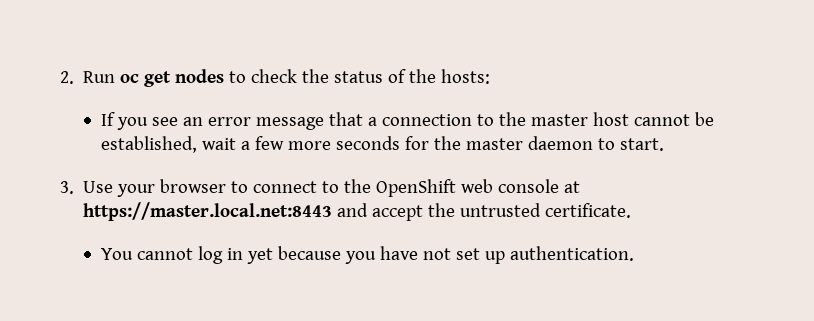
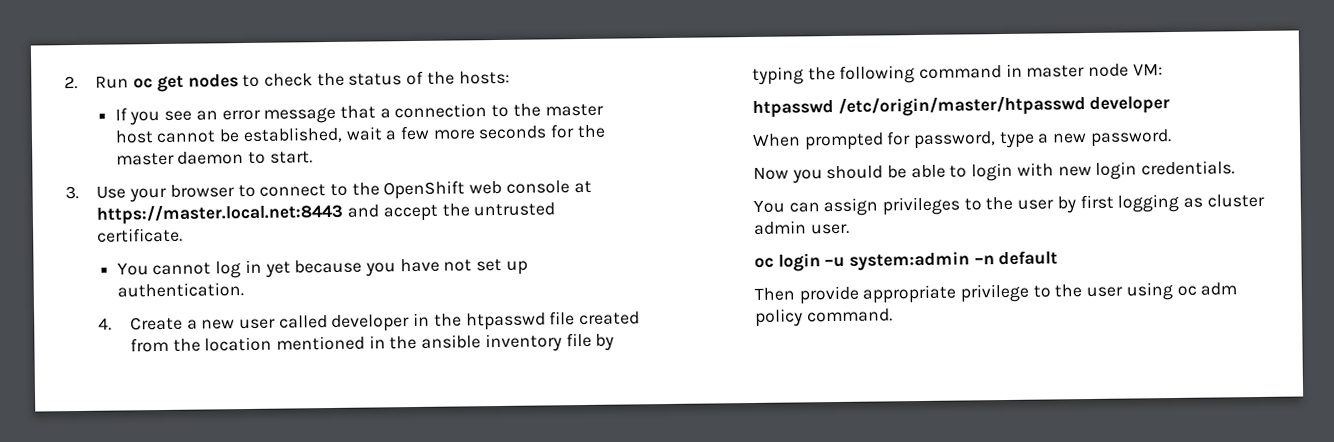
+ 4. Create a new user called developer in the htpasswd file created from the location mentioned in the ansible inventory file by typing the following command in master node VM:
+ htpasswd /etc/origin/master/htpasswd developer
+ When prompted for password, type a new password.
+ Now you should be able to login with new login credentials.
+ You can assign privileges to the user by first logging as cluster admin user.
+ oc login –u system:admin –n default
+ Then provide appropriate privilege to the user using oc adm policy command.

